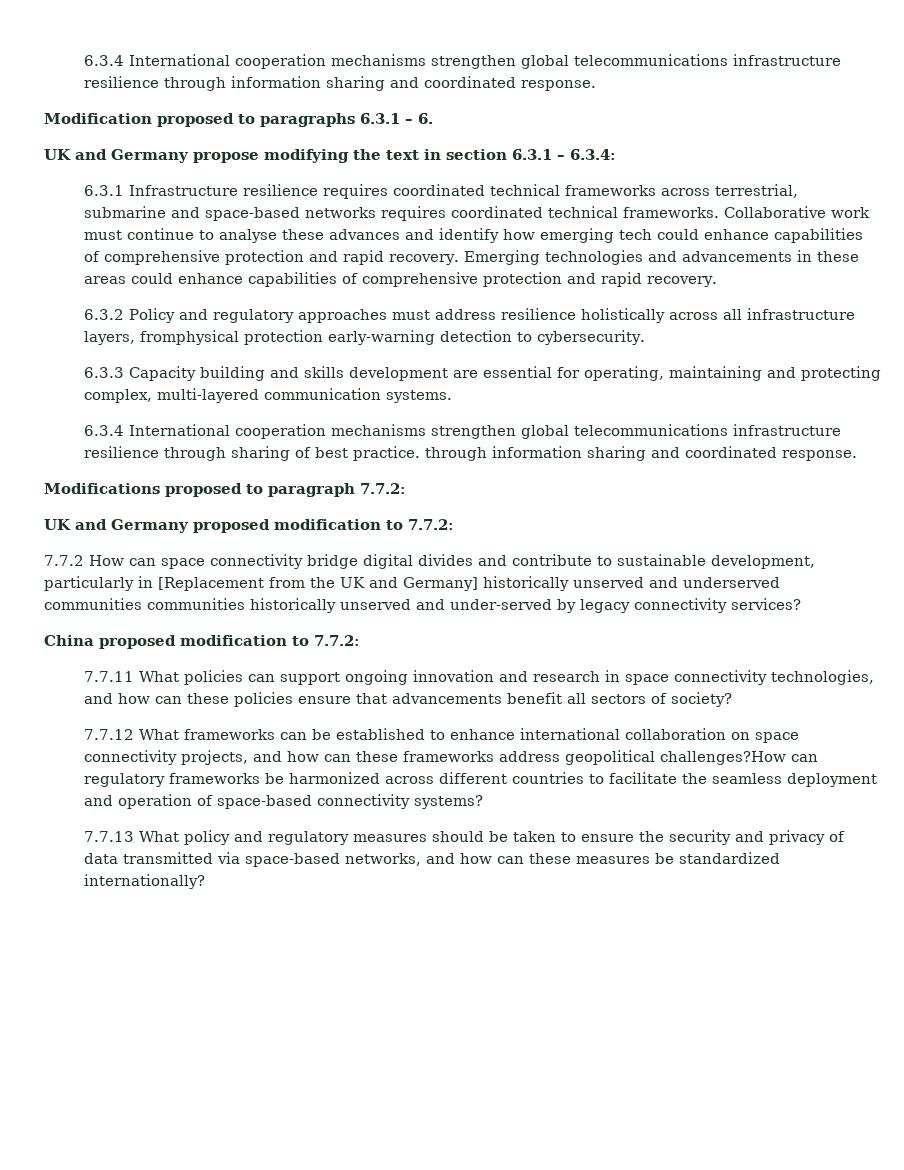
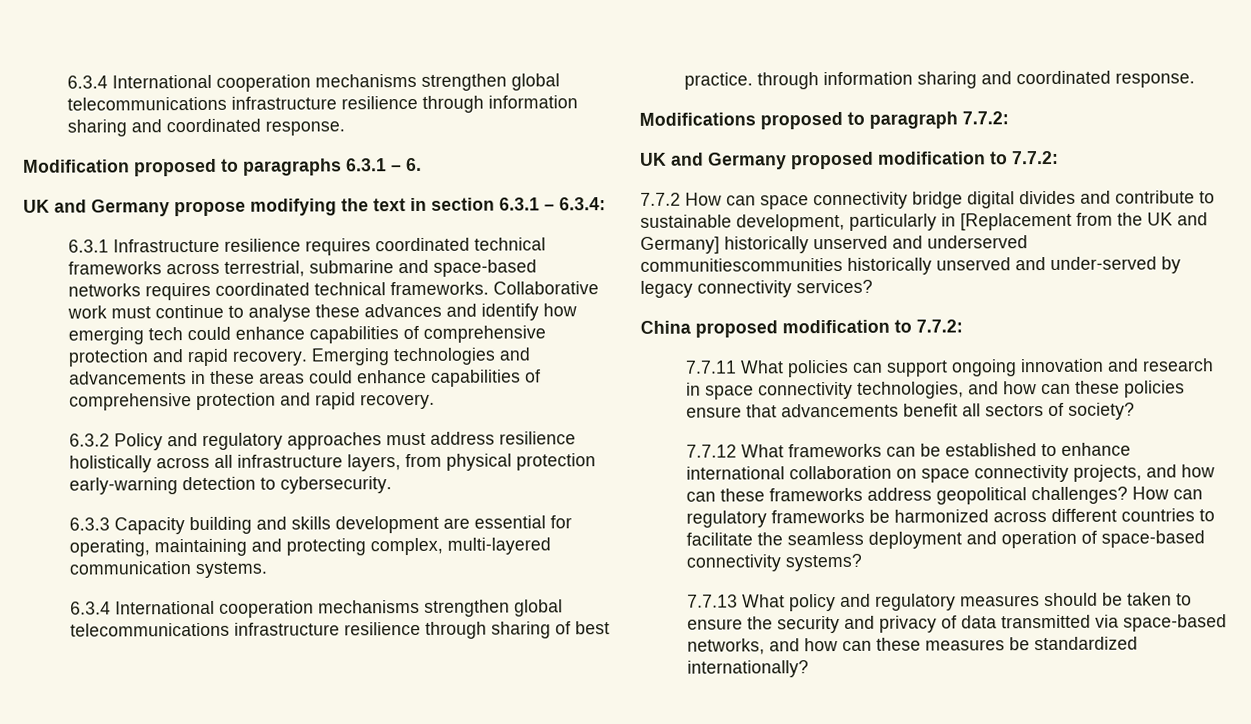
- 6.3.2 Policy and regulatory approaches must address resilience holistically across all infrastructure layers, fromphysical protection early-warning detection to cybersecurity.
+ 6.3.2 Policy and regulatory approaches must address resilience holistically across all infrastructure layers, from physical protection early-warning detection to cybersecurity.
- 7.7.2 How can space connectivity bridge digital divides and contribute to sustainable development, particularly in [Replacement from the UK and Germany] historically unserved and underserved communities communities historically unserved and under-served by legacy connectivity services?
+ 7.7.2 How can space connectivity bridge digital divides and contribute to sustainable development, particularly in [Replacement from the UK and Germany] historically unserved and underserved communitiescommunities historically unserved and under-served by legacy connectivity services?
- 7.7.12 What frameworks can be established to enhance international collaboration on space connectivity projects, and how can these frameworks address geopolitical challenges?How can regulatory frameworks be harmonized across different countries to facilitate the seamless deployment and operation of space-based connectivity systems?
+ 7.7.12 What frameworks can be established to enhance international collaboration on space connectivity projects, and how can these frameworks address geopolitical challenges? How can regulatory frameworks be harmonized across different countries to facilitate the seamless deployment and operation of space-based connectivity systems?

